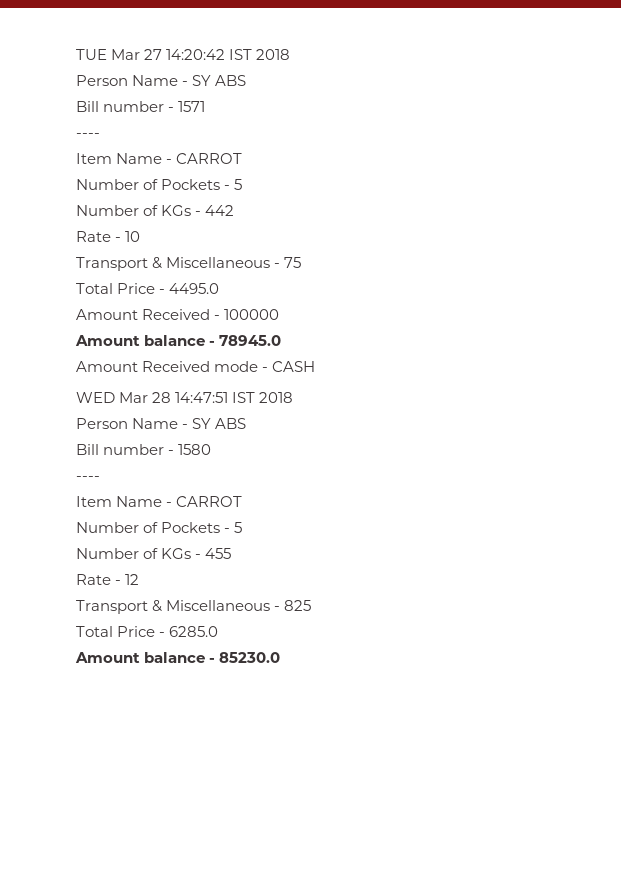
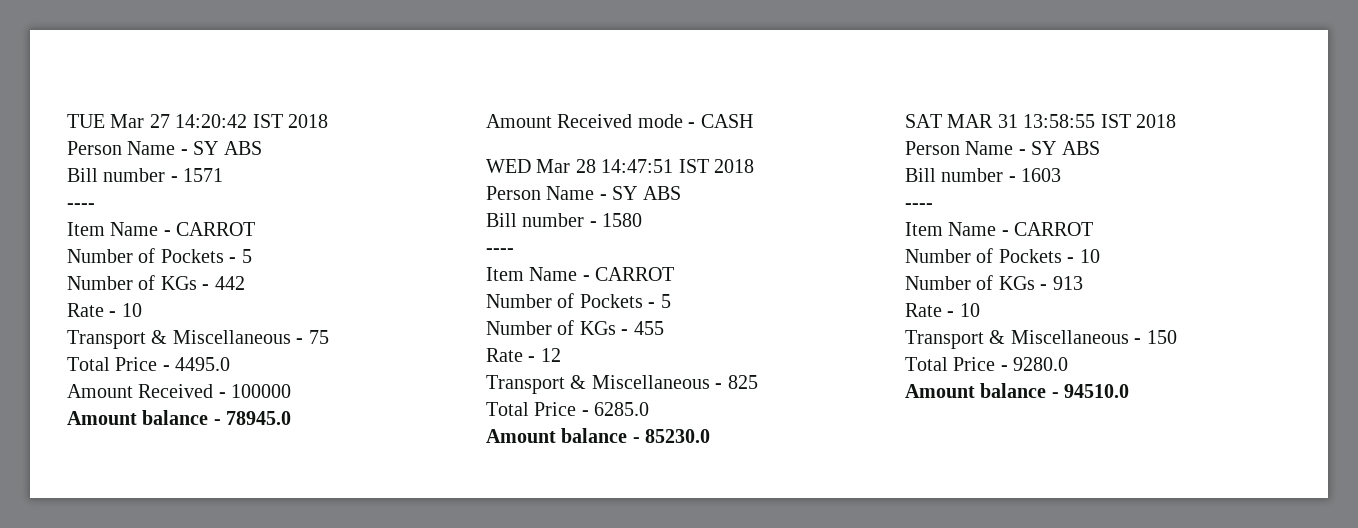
+ SAT MAR 31 13:58:55 IST 2018
+ Person Name - SY ABS
+ Bill number - 1603
+ ----
+ Item Name - CARROT
+ Number of Pockets - 10
+ Number of KGs - 913
+ Rate - 10
+ Transport & Miscellaneous - 150
+ Total Price - 9280.0
+ Amount balance - 94510.0

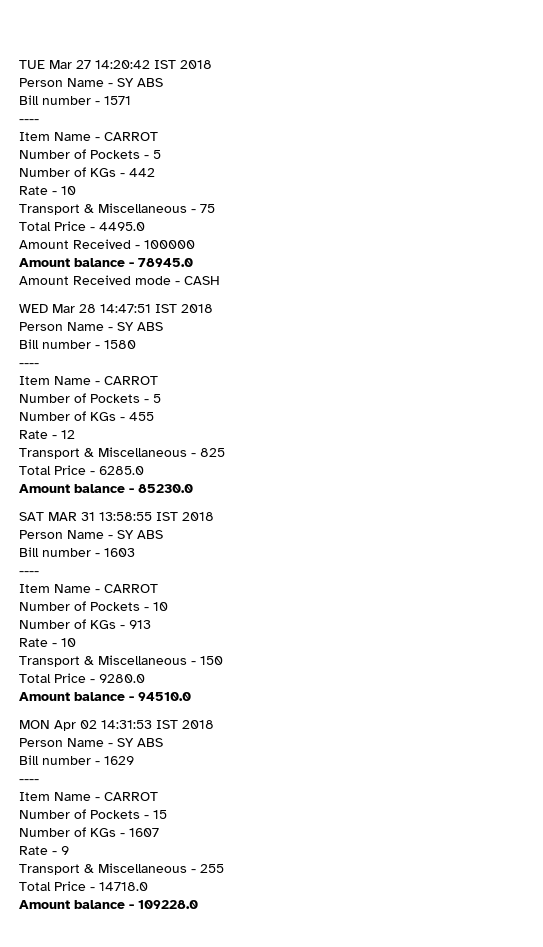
+ MON Apr 02 14:31:53 IST 2018
+ Person Name - SY ABS
+ Bill number - 1629
+ ----
+ Item Name - CARROT
+ Number of Pockets - 15
+ Number of KGs - 1607
+ Rate - 9
+ Transport & Miscellaneous - 255
+ Total Price - 14718.0
+ Amount balance - 109228.0

